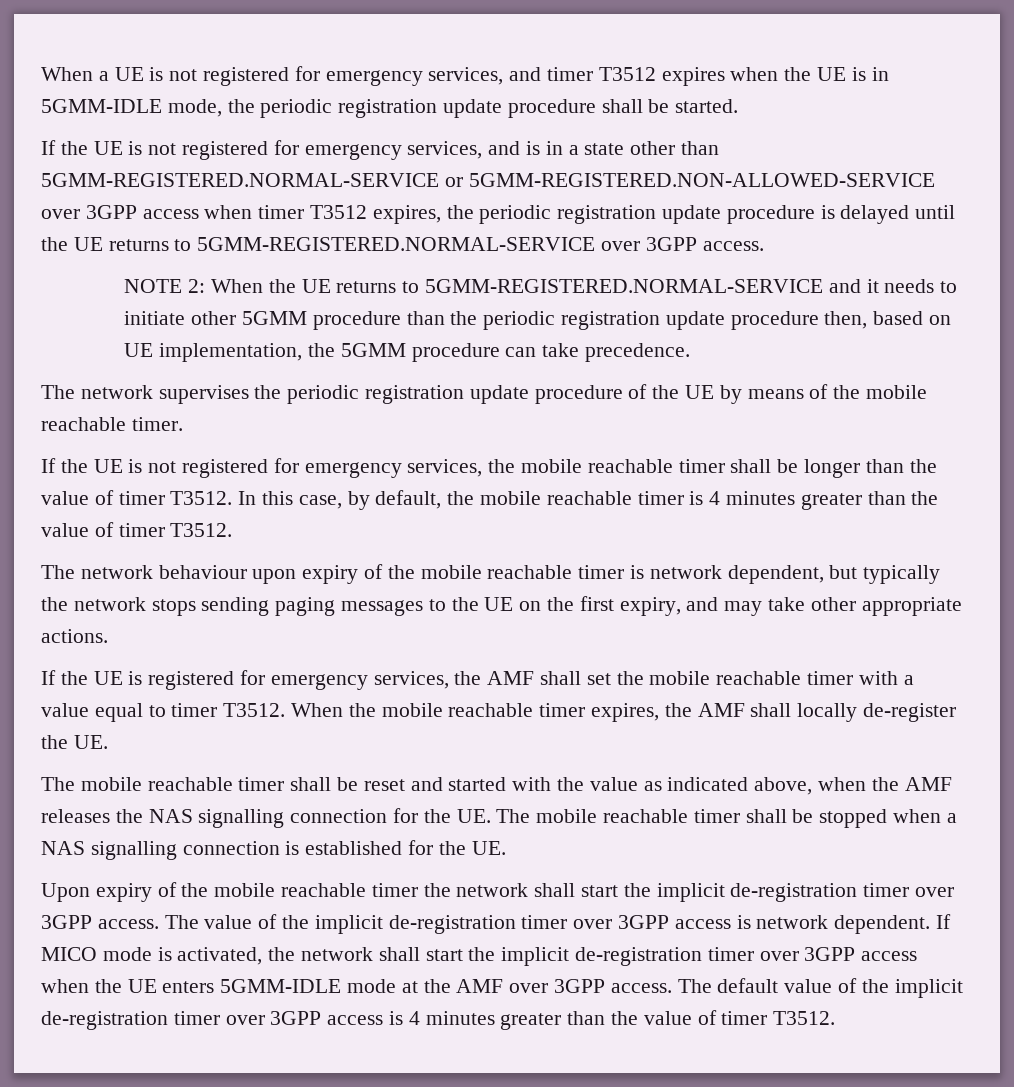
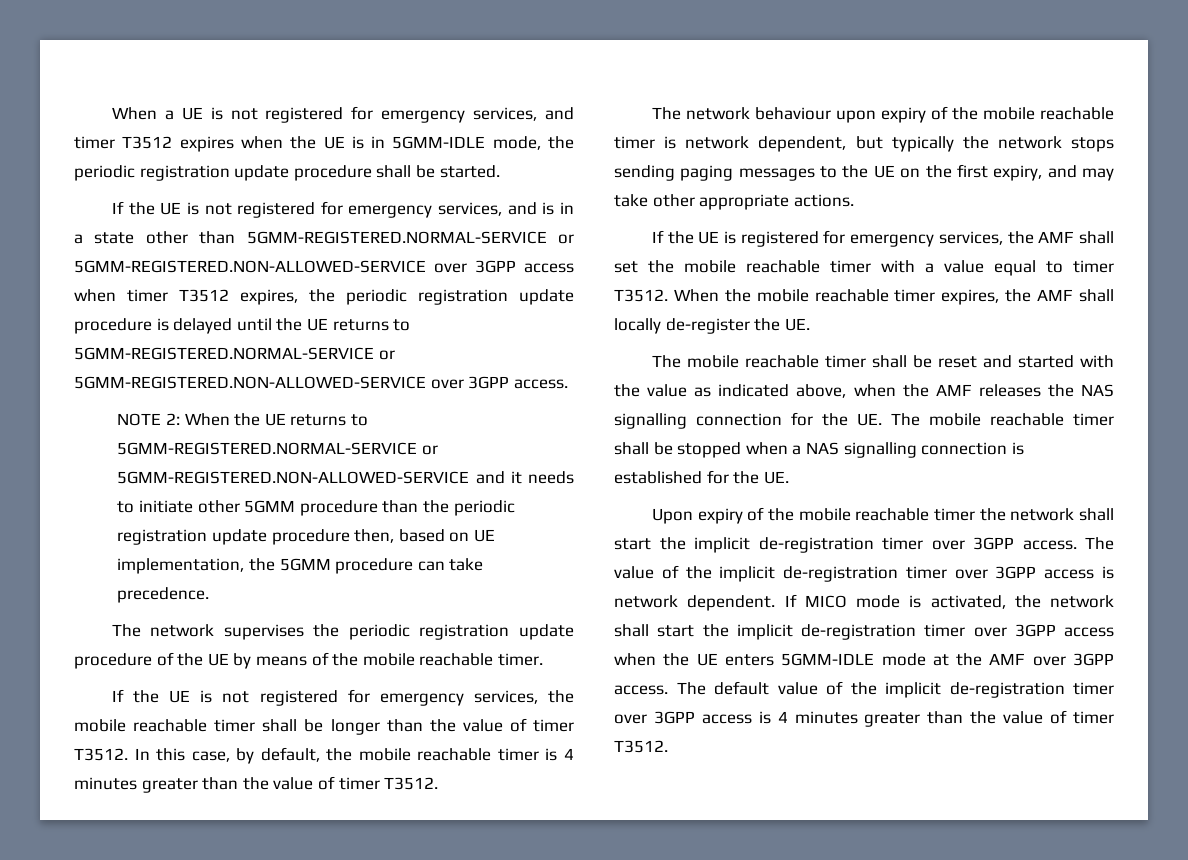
- If the UE is not registered for emergency services, and is in a state other than 5GMM-REGISTERED.NORMAL-SERVICE or 5GMM-REGISTERED.NON-ALLOWED-SERVICE over 3GPP access when timer T3512 expires, the periodic registration update procedure is delayed until the UE returns to 5GMM-REGISTERED.NORMAL-SERVICE over 3GPP access.
+ If the UE is not registered for emergency services, and is in a state other than 5GMM-REGISTERED.NORMAL-SERVICE or 5GMM-REGISTERED.NON-ALLOWED-SERVICE over 3GPP access when timer T3512 expires, the periodic registration update procedure is delayed until the UE returns to 5GMM-REGISTERED.NORMAL-SERVICE or 5GMM-REGISTERED.NON-ALLOWED-SERVICE over 3GPP access.
- NOTE 2: When the UE returns to 5GMM-REGISTERED.NORMAL-SERVICE and it needs to initiate other 5GMM procedure than the periodic registration update procedure then, based on UE implementation, the 5GMM procedure can take precedence.
+ NOTE 2: When the UE returns to 5GMM-REGISTERED.NORMAL-SERVICE or 5GMM-REGISTERED.NON-ALLOWED-SERVICE and it needs to initiate other 5GMM procedure than the periodic registration update procedure then, based on UE implementation, the 5GMM procedure can take precedence.

